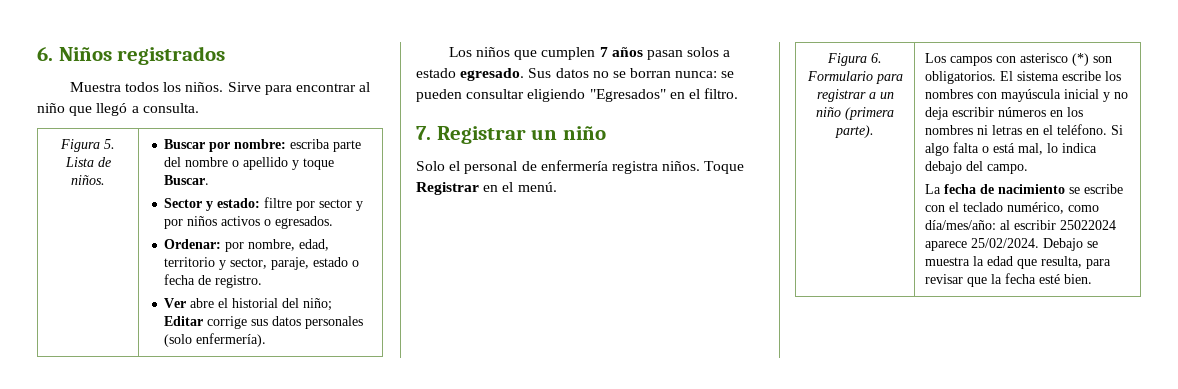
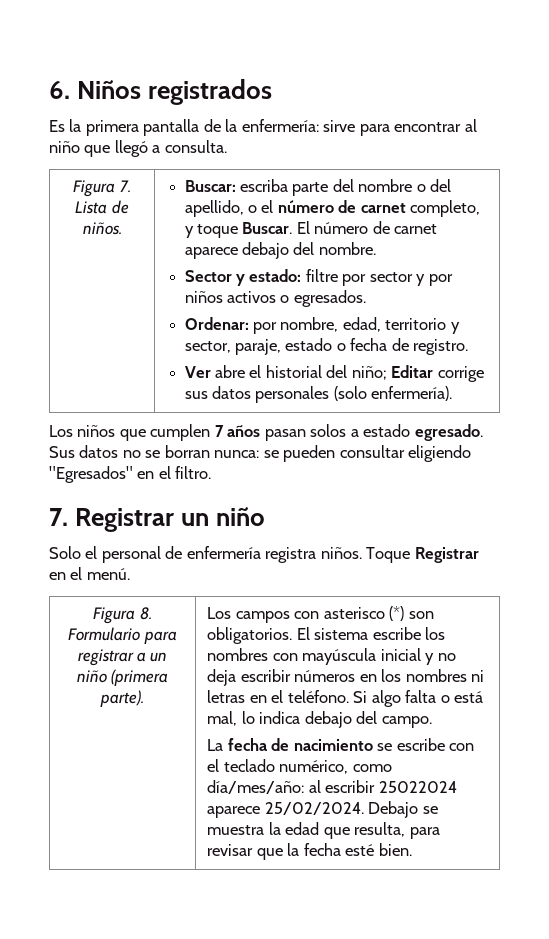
- Muestra todos los niños. Sirve para encontrar al niño que llegó a consulta.
+ Es la primera pantalla de la enfermería: sirve para encontrar al niño que llegó a consulta.
- Figura 5. Lista de niños.
+ Figura 7. Lista de niños.
- Buscar por nombre: escriba parte del nombre o apellido y toque Buscar.
+ Buscar: escriba parte del nombre o del apellido, o el número de carnet completo, y toque Buscar. El número de carnet aparece debajo del nombre.
- Figura 6. Formulario para registrar a un niño (primera parte).
+ Figura 8. Formulario para registrar a un niño (primera parte).

